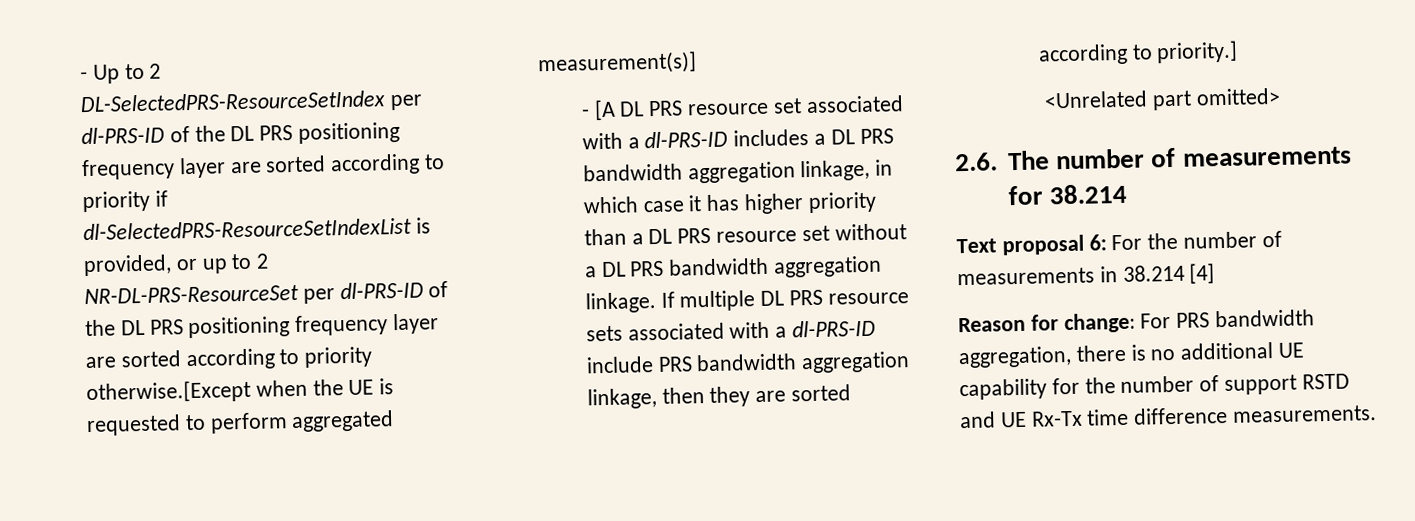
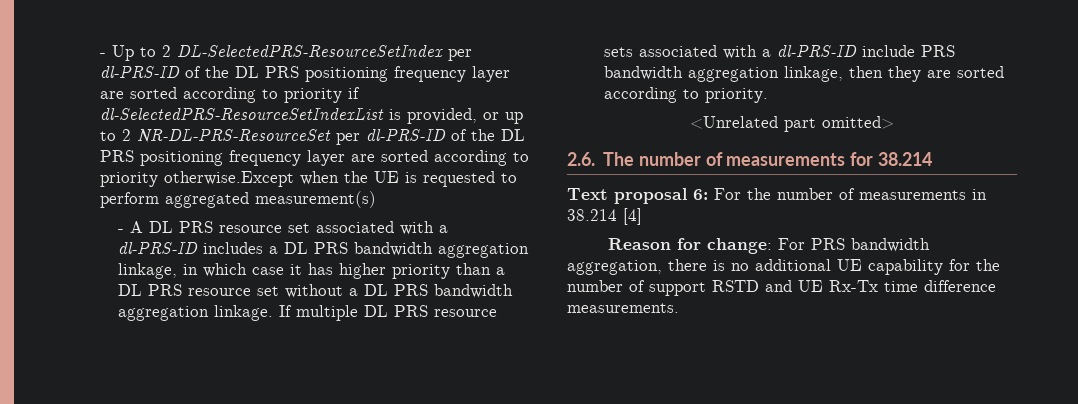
- - Up to 2 DL-SelectedPRS-ResourceSetIndex per dl-PRS-ID of the DL PRS positioning frequency layer are sorted according to priority if dl-SelectedPRS-ResourceSetIndexList is provided, or up to 2 NR-DL-PRS-ResourceSet per dl-PRS-ID of the DL PRS positioning frequency layer are sorted according to priority otherwise.[Except when the UE is requested to perform aggregated measurement(s)]
- - [A DL PRS resource set associated with a dl-PRS-ID includes a DL PRS bandwidth aggregation linkage, in which case it has higher priority than a DL PRS resource set without a DL PRS bandwidth aggregation linkage.
+ - Up to 2 DL-SelectedPRS-ResourceSetIndex per dl-PRS-ID of the DL PRS positioning frequency layer are sorted according to priority if dl-SelectedPRS-ResourceSetIndexList is provided, or up to 2 NR-DL-PRS-ResourceSet per dl-PRS-ID of the DL PRS positioning frequency layer are sorted according to priority otherwise.Except when the UE is requested to perform aggregated measurement(s)
+ - A DL PRS resource set associated with a dl-PRS-ID includes a DL PRS bandwidth aggregation linkage, in which case it has higher priority than a DL PRS resource set without a DL PRS bandwidth aggregation linkage.
- If multiple DL PRS resource sets associated with a dl-PRS-ID include PRS bandwidth aggregation linkage, then they are sorted according to priority.]
+ If multiple DL PRS resource sets associated with a dl-PRS-ID include PRS bandwidth aggregation linkage, then they are sorted according to priority.

